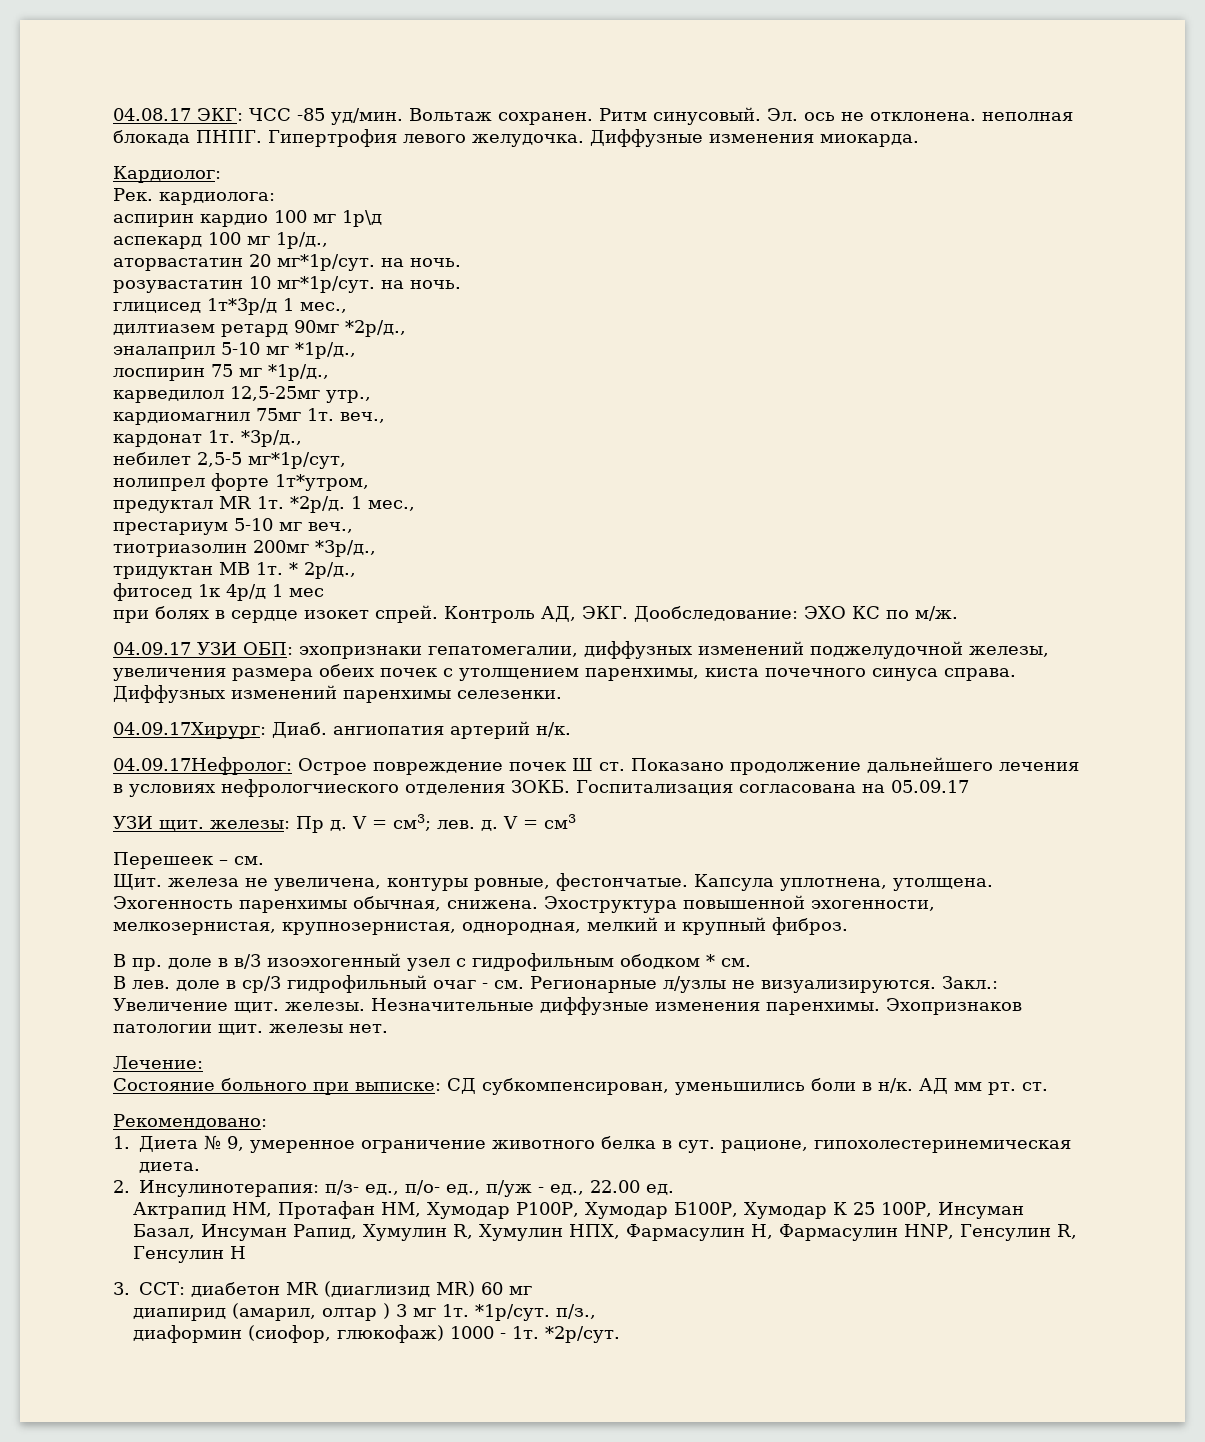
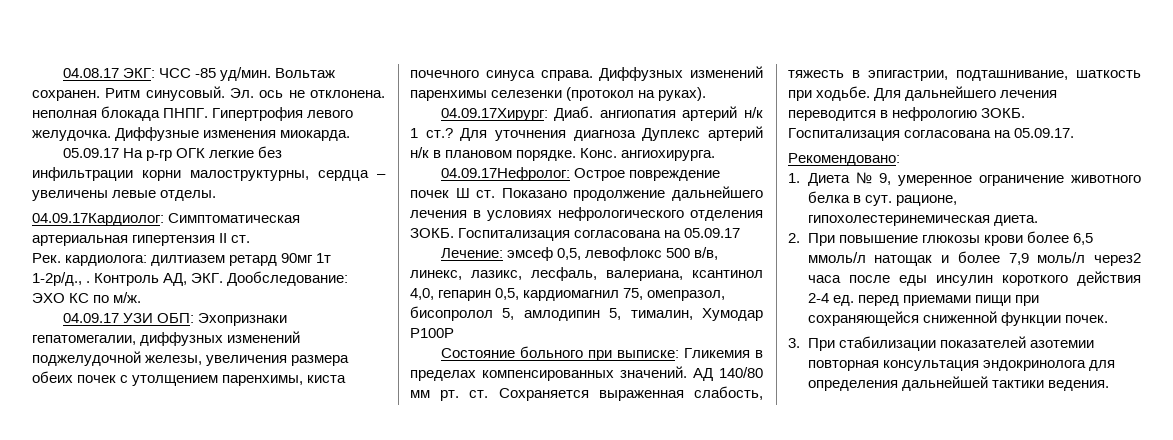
- Кардиолог:
- Рек. кардиолога:
- аспирин кардио 100 мг 1р\д
- аспекард 100 мг 1р/д.,
- аторвастатин 20 мг*1р/сут. на ночь.
- розувастатин 10 мг*1р/сут. на ночь.
- глицисед 1т*3р/д 1 мес.,
- дилтиазем ретард 90мг *2р/д.,
- эналаприл 5-10 мг *1р/д.,
- лоспирин 75 мг *1р/д.,
- карведилол 12,5-25мг утр.,
- кардиомагнил 75мг 1т. веч.,
- кардонат 1т. *3р/д.,
- небилет 2,5-5 мг*1р/сут,
- нолипрел форте 1т*утром,
- предуктал МR 1т. *2р/д. 1 мес.,
- престариум 5-10 мг веч.,
- тиотриазолин 200мг *3р/д.,
- тридуктан МВ 1т. * 2р/д.,
- фитосед 1к 4р/д 1 мес
- при болях в сердце изокет спрей.
+ 05.09.17 На р-гр ОГК легкие без инфильтрации корни малоструктурны, сердца – увеличены левые отделы.
+ 04.09.17Кардиолог: Симптоматическая артериальная гипертензия II ст.
+ Рек. кардиолога: дилтиазем ретард 90мг 1т 1-2р/д., .
- 04.09.17 УЗИ ОБП: эхопризнаки гепатомегалии, диффузных изменений поджелудочной железы, увеличения размера обеих почек с утолщением паренхимы, киста почечного синуса справа.
+ 04.09.17 УЗИ ОБП: Эхопризнаки гепатомегалии, диффузных изменений поджелудочной железы, увеличения размера обеих почек с утолщением паренхимы, киста почечного синуса справа.
- Диффузных изменений паренхимы селезенки.
+ Диффузных изменений паренхимы селезенки (протокол на руках).
- 04.09.17Хирург: Диаб. ангиопатия артерий н/к.
+ 04.09.17Хирург: Диаб. ангиопатия артерий н/к 1 ст.? Для уточнения диагноза Дуплекс артерий н/к в плановом порядке. Конс. ангиохирурга.
- 04.09.17Нефролог: Острое повреждение почек Ш ст. Показано продолжение дальнейшего лечения в условиях нефрологчиеского отделения ЗОКБ.
+ 04.09.17Нефролог: Острое повреждение почек Ш ст. Показано продолжение дальнейшего лечения в условиях нефрологического отделения ЗОКБ.
- УЗИ щит. железы: Пр д. V = см3; лев. д. V = см3
- Перешеек – см.
- Щит. железа не увеличена, контуры ровные, фестончатые. Капсула уплотнена, утолщена. Эхогенность паренхимы обычная, снижена. Эхоструктура повышенной эхогенности, мелкозернистая, крупнозернистая, однородная, мелкий и крупный фиброз.
- В пр. доле в в/3 изоэхогенный узел с гидрофильным ободком * см.
- В лев. доле в ср/3 гидрофильный очаг - см. Регионарные л/узлы не визуализируются. Закл.: Увеличение щит. железы. Незначительные диффузные изменения паренхимы. Эхопризнаков патологии щит. железы нет.
- Лечение:
- Состояние больного при выписке: СД субкомпенсирован, уменьшились боли в н/к. АД мм рт. ст.
+ Лечение: эмсеф 0,5, левофлокс 500 в/в, линекс, лазикс, лесфаль, валериана, ксантинол 4,0, гепарин 0,5, кардиомагнил 75, омепразол, бисопролол 5, амлодипин 5, тималин, Хумодар Р100Р
+ Состояние больного при выписке: Гликемия в пределах компенсированных значений. АД 140/80 мм рт. ст. Сохраняется выраженная слабость, тяжесть в эпигастрии, подташнивание, шаткость при ходьбе. Для дальнейшего лечения переводится в нефрологию ЗОКБ. Госпитализация согласована на 05.09.17.
- 2. Инсулинотерапия: п/з- ед., п/о- ед., п/уж - ед., 22.00 ед.
- Актрапид НМ, Протафан НМ, Хумодар Р100Р, Хумодар Б100Р, Хумодар К 25 100Р, Инсуман Базал, Инсуман Рапид, Хумулин R, Хумулин НПХ, Фармасулин Н, Фармасулин НNР, Генсулин R, Генсулин Н
- 3. ССТ: диабетон МR (диаглизид МR) 60 мг
- диапирид (амарил, олтар ) 3 мг 1т. *1р/сут. п/з.,
- диаформин (сиофор, глюкофаж) 1000 - 1т. *2р/сут.
+ 2. При повышение глюкозы крови более 6,5 ммоль/л натощак и более 7,9 моль/л через2 часа после еды инсулин короткого действия 2-4 ед. перед приемами пищи при сохраняющейся сниженной функции почек.
+ 3. При стабилизации показателей азотемии повторная консультация эндокринолога для определения дальнейшей тактики ведения.

